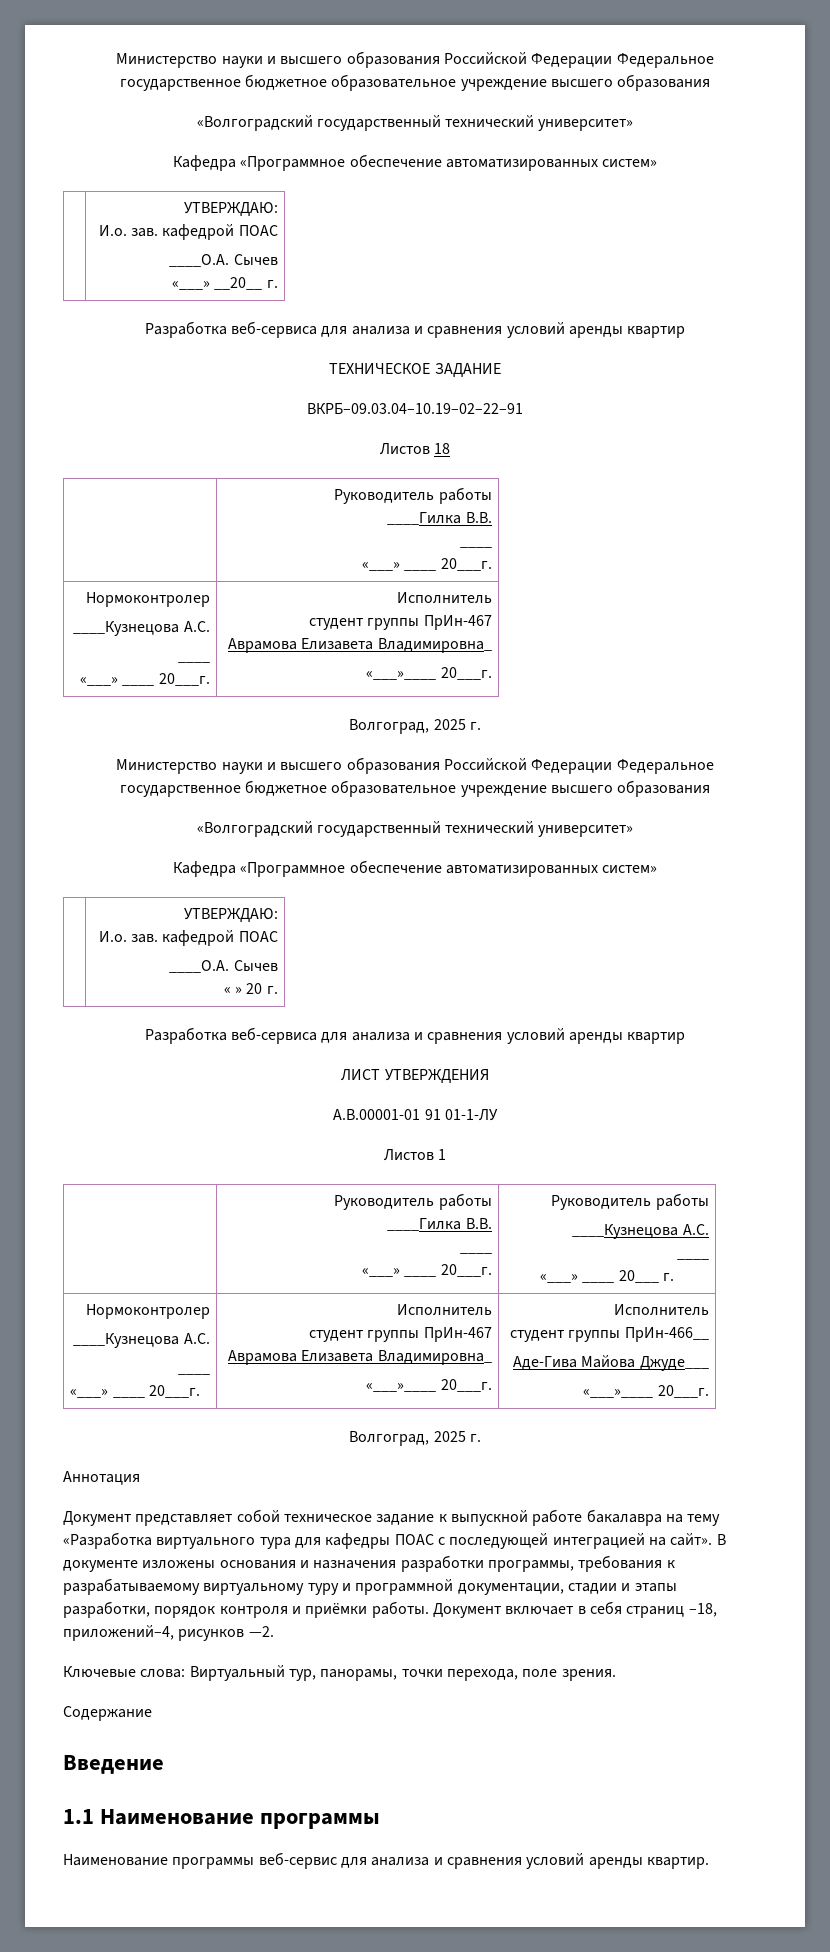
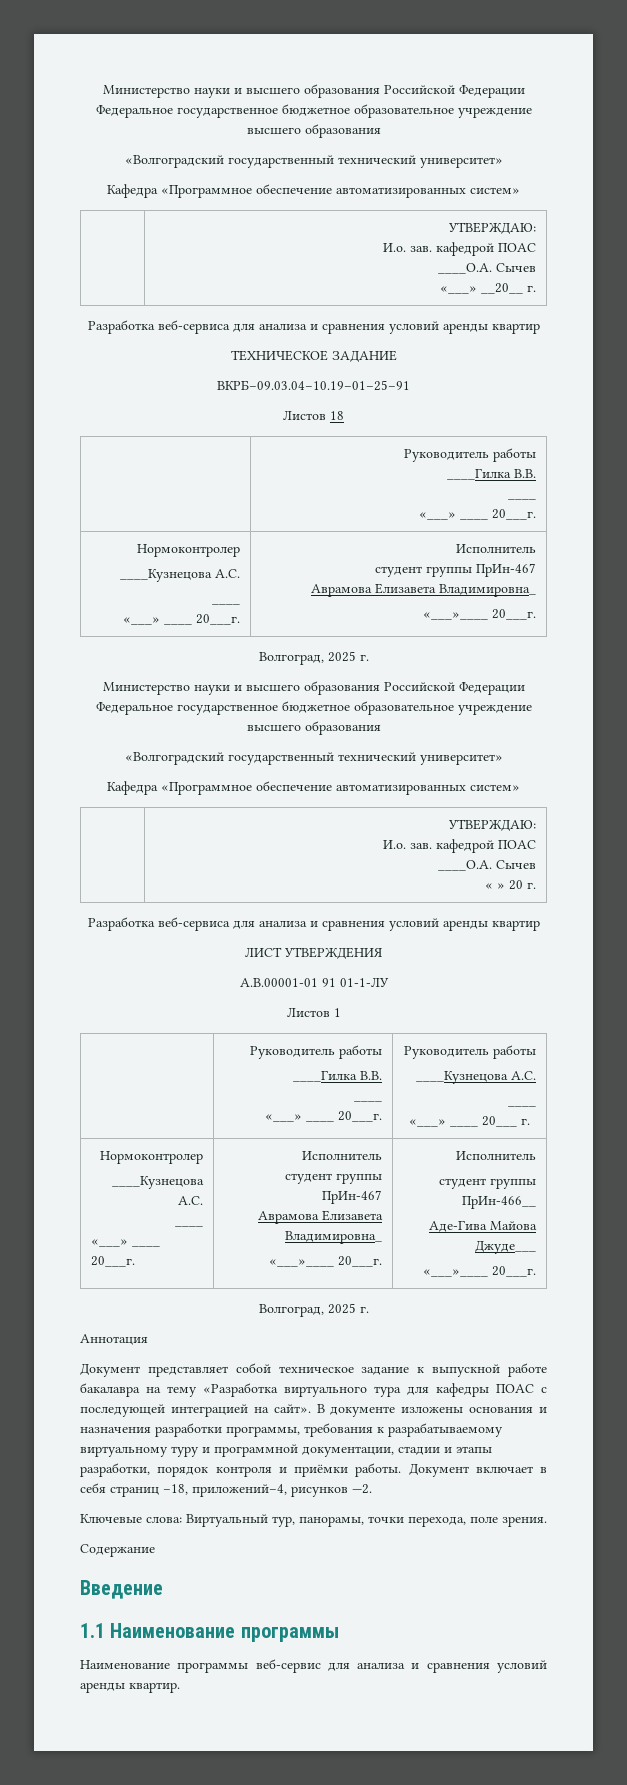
- ВКРБ–09.03.04–10.19–02–22–91
+ ВКРБ–09.03.04–10.19–01–25–91

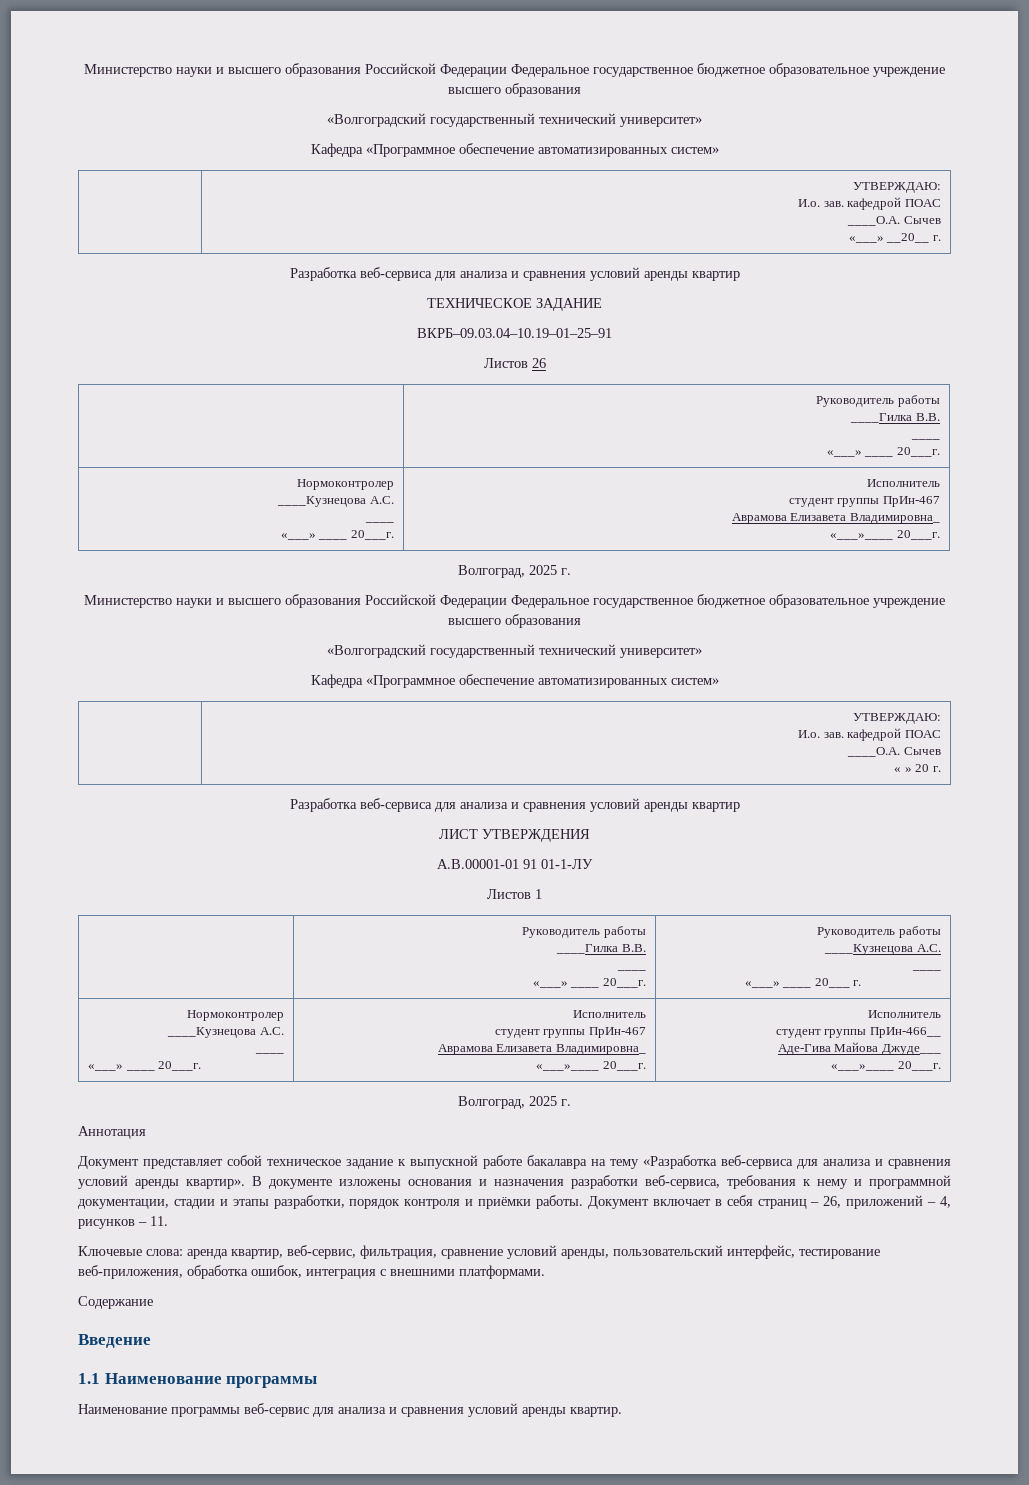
- Листов 18
+ Листов 26
- Документ представляет собой техническое задание к выпускной работе бакалавра на тему «Разработка виртуального тура для кафедры ПОАС с последующей интеграцией на сайт».
+ Документ представляет собой техническое задание к выпускной работе бакалавра на тему «Разработка веб-сервиса для анализа и сравнения условий аренды квартир».
- В документе изложены основания и назначения разработки программы, требования к разрабатываемому виртуальному туру и программной документации, стадии и этапы разработки, порядок контроля и приёмки работы.
+ В документе изложены основания и назначения разработки веб-сервиса, требования к нему и программной документации, стадии и этапы разработки, порядок контроля и приёмки работы.
- Документ включает в себя страниц –18, приложений–4, рисунков —2.
- Ключевые слова: Виртуальный тур, панорамы, точки перехода, поле зрения.
+ Документ включает в себя страниц – 26, приложений – 4, рисунков – 11.
+ Ключевые слова: аренда квартир, веб-сервис, фильтрация, сравнение условий аренды, пользовательский интерфейс, тестирование веб-приложения, обработка ошибок, интеграция с внешними платформами.

